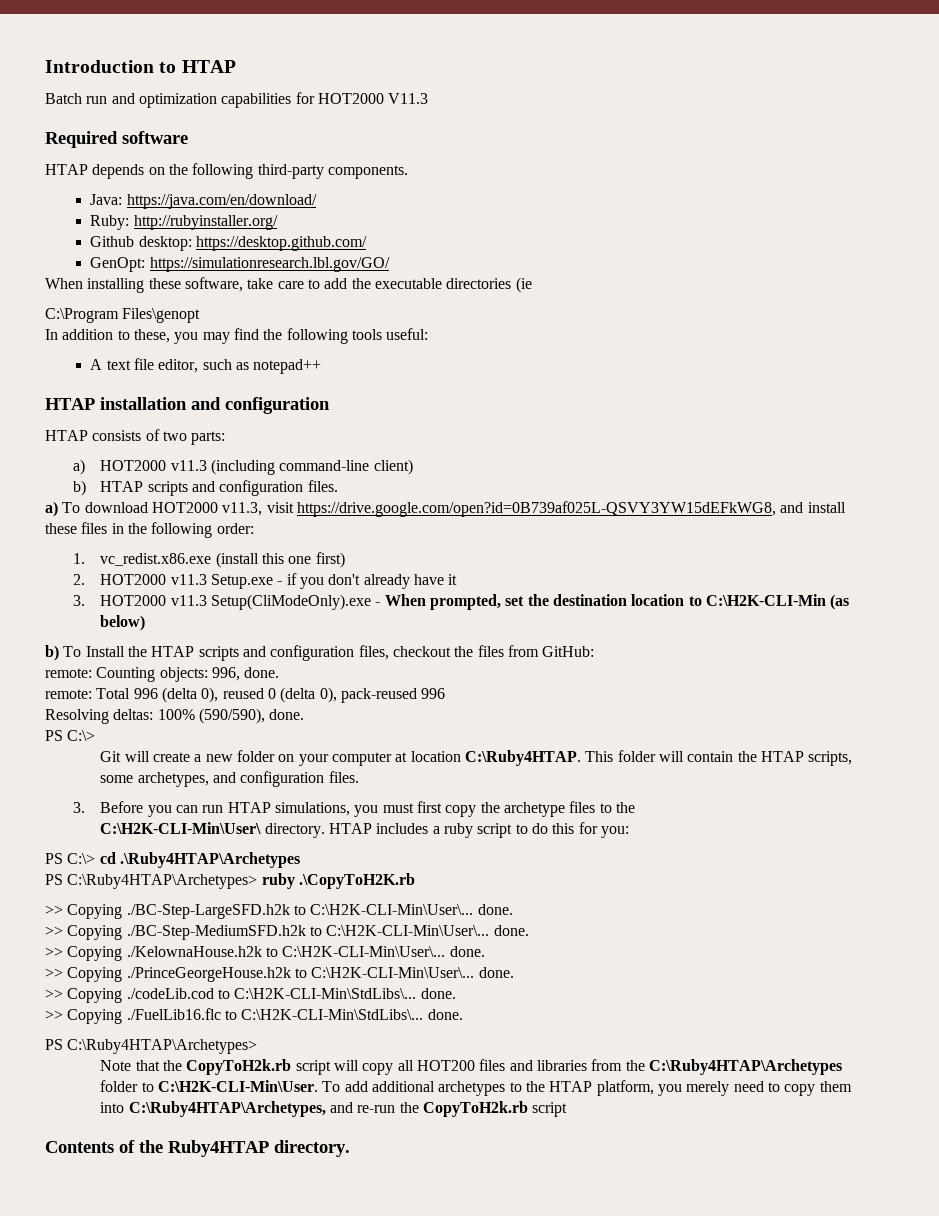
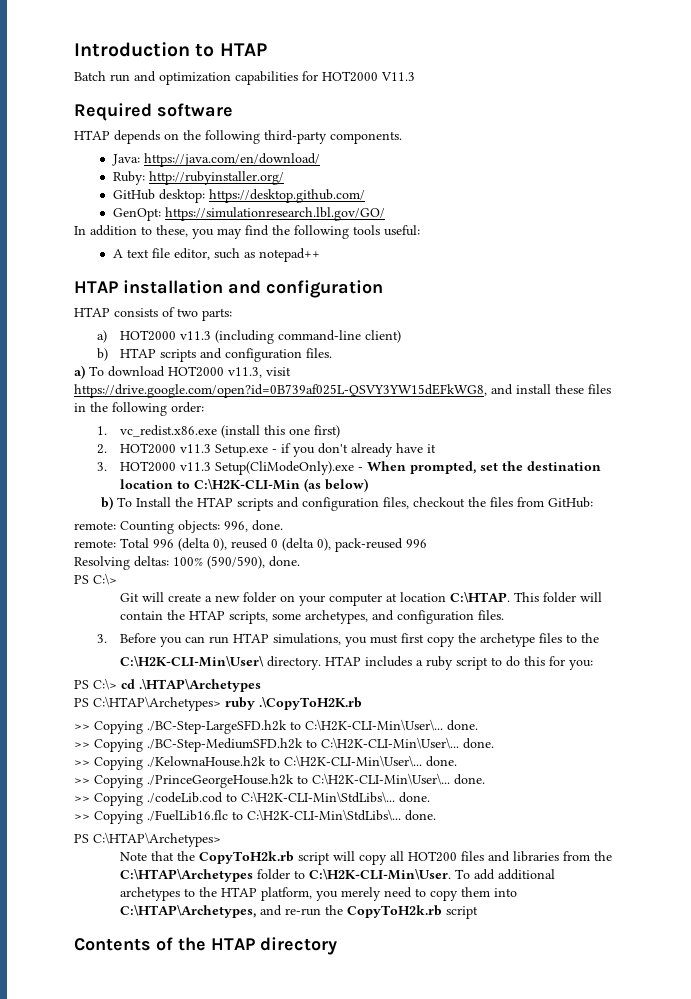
- Github desktop: https://desktop.github.com/
+ GitHub desktop: https://desktop.github.com/
- When installing these software, take care to add the executable directories (ie
- C:\Program Files\genopt
- Git will create a new folder on your computer at location C:\Ruby4HTAP.
+ Git will create a new folder on your computer at location C:\HTAP.
- PS C:\> cd .\Ruby4HTAP\Archetypes
- PS C:\Ruby4HTAP\Archetypes> ruby .\CopyToH2K.rb
+ PS C:\> cd .\HTAP\Archetypes
+ PS C:\HTAP\Archetypes> ruby .\CopyToH2K.rb
  >> Copying ./FuelLib16.flc to C:\H2K-CLI-Min\StdLibs\... done.
- PS C:\Ruby4HTAP\Archetypes>
+ PS C:\HTAP\Archetypes>
- Note that the CopyToH2k.rb script will copy all HOT200 files and libraries from the C:\Ruby4HTAP\Archetypes folder to C:\H2K-CLI-Min\User.
+ Note that the CopyToH2k.rb script will copy all HOT200 files and libraries from the C:\HTAP\Archetypes folder to C:\H2K-CLI-Min\User.
- To add additional archetypes to the HTAP platform, you merely need to copy them into C:\Ruby4HTAP\Archetypes, and re-run the CopyToH2k.rb script
+ To add additional archetypes to the HTAP platform, you merely need to copy them into C:\HTAP\Archetypes, and re-run the CopyToH2k.rb script
- Contents of the Ruby4HTAP directory.
+ Contents of the HTAP directory

